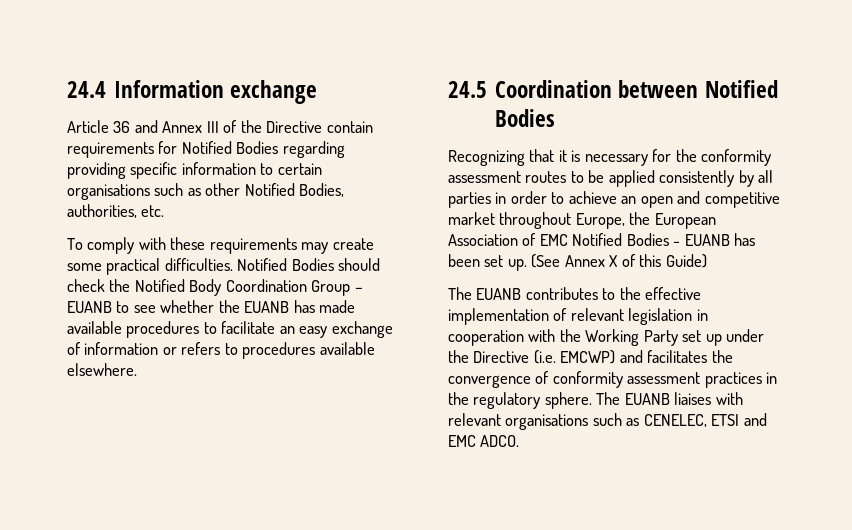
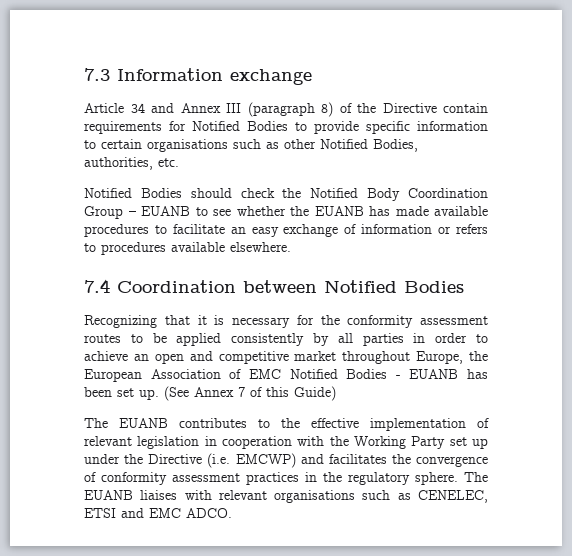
- 24.4 Information exchange
+ 7.3 Information exchange
- Article 36 and Annex III of the Directive contain requirements for Notified Bodies regarding providing specific information to certain organisations such as other Notified Bodies, authorities, etc.
+ Article 34 and Annex III (paragraph 8) of the Directive contain requirements for Notified Bodies to provide specific information to certain organisations such as other Notified Bodies, authorities, etc.
- To comply with these requirements may create some practical difficulties.
- 24.5 Coordination between Notified Bodies
+ 7.4 Coordination between Notified Bodies
- (See Annex X of this Guide)
+ (See Annex 7 of this Guide)

